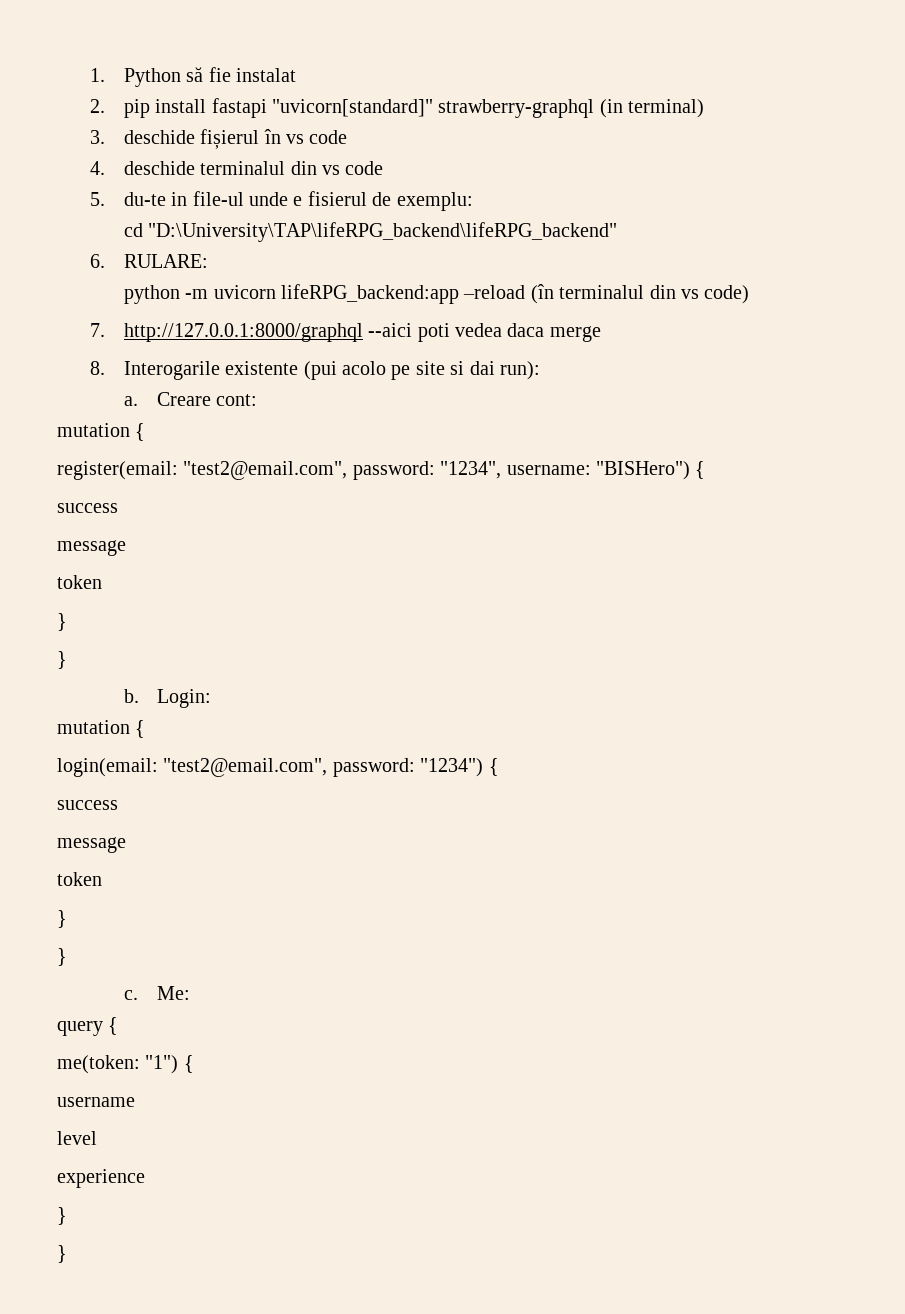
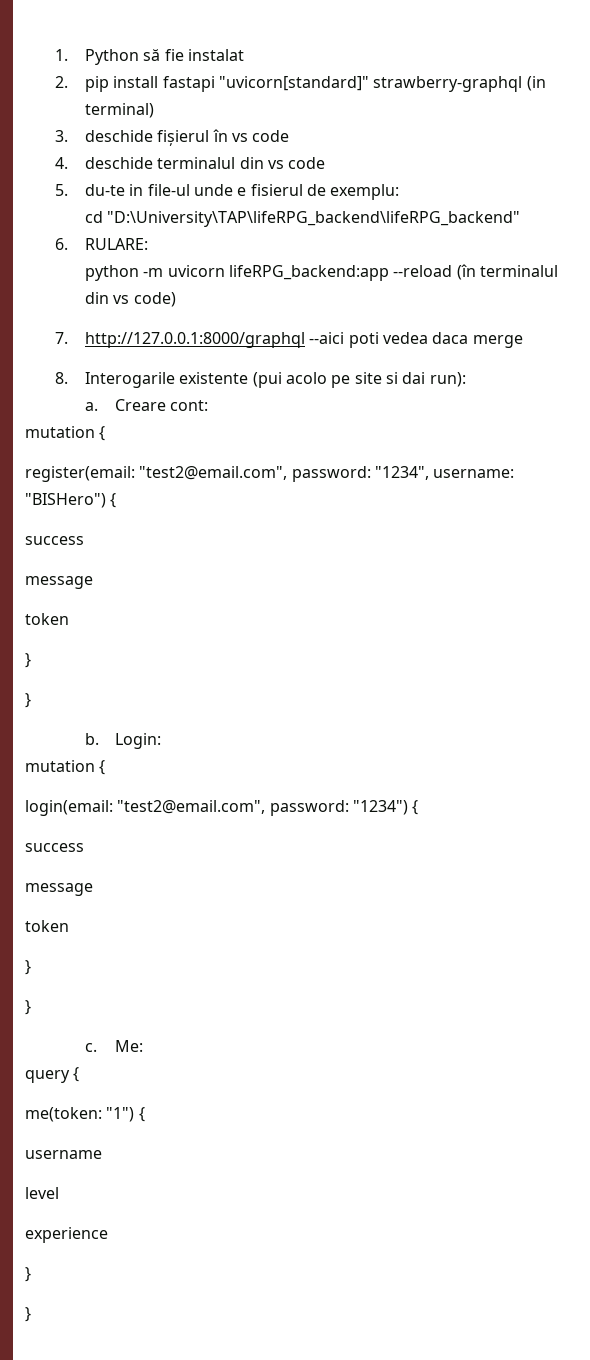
- python -m uvicorn lifeRPG_backend:app –reload (în terminalul din vs code)
+ python -m uvicorn lifeRPG_backend:app --reload (în terminalul din vs code)

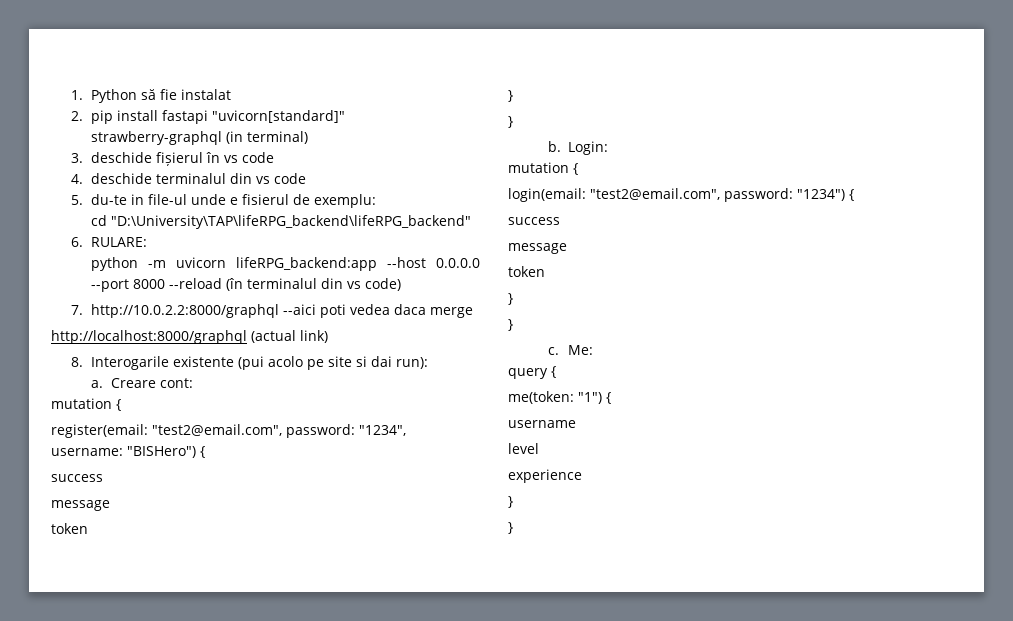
- python -m uvicorn lifeRPG_backend:app --reload (în terminalul din vs code)
+ python -m uvicorn lifeRPG_backend:app --host 0.0.0.0 --port 8000 --reload (în terminalul din vs code)
- 7. http://127.0.0.1:8000/graphql --aici poti vedea daca merge
+ 7. http://10.0.2.2:8000/graphql --aici poti vedea daca merge
+ http://localhost:8000/graphql (actual link)

